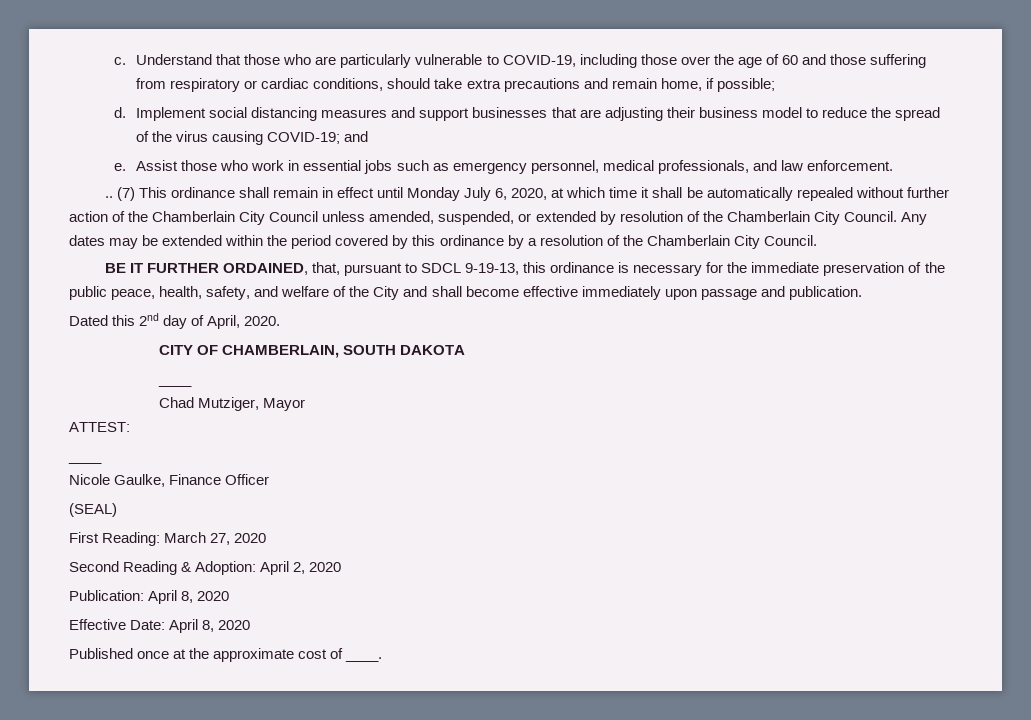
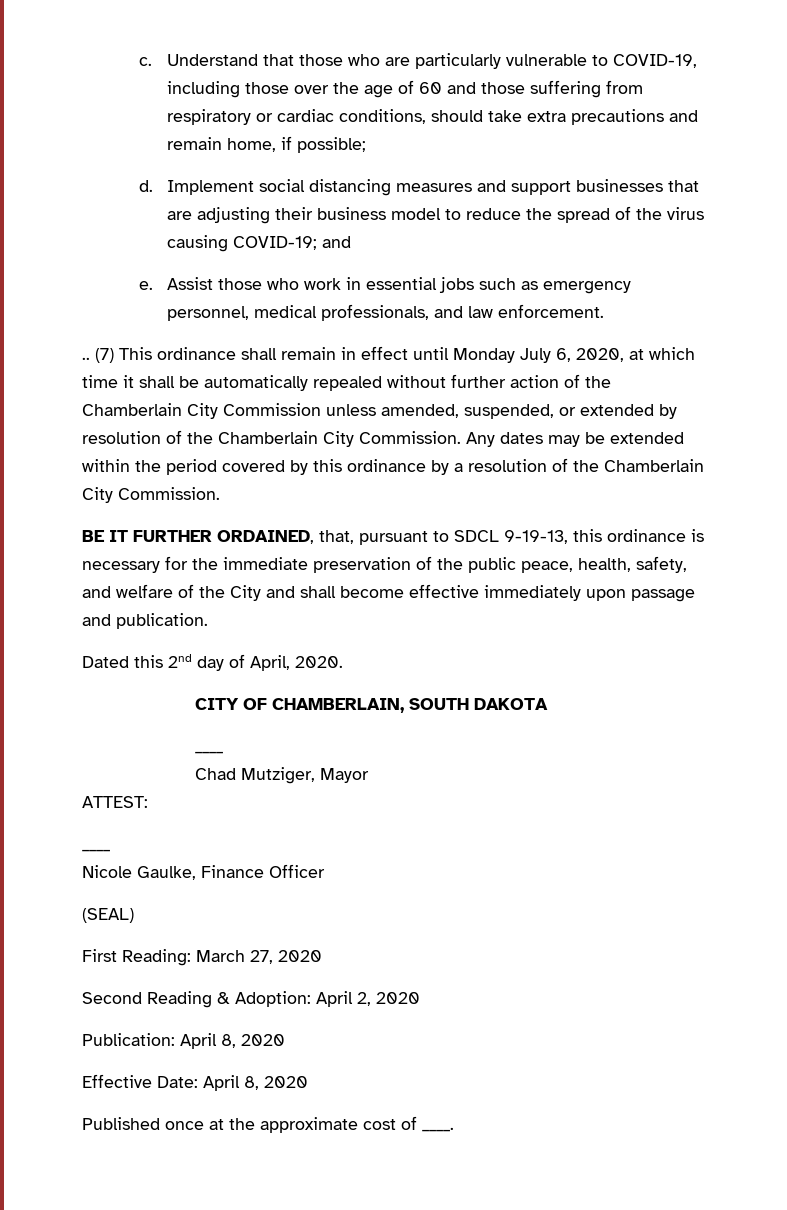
- (7) This ordinance shall remain in effect until Monday July 6, 2020, at which time it shall be automatically repealed without further action of the Chamberlain City Council unless amended, suspended, or extended by resolution of the Chamberlain City Council.
+ (7) This ordinance shall remain in effect until Monday July 6, 2020, at which time it shall be automatically repealed without further action of the Chamberlain City Commission unless amended, suspended, or extended by resolution of the Chamberlain City Commission.
- Any dates may be extended within the period covered by this ordinance by a resolution of the Chamberlain City Council.
+ Any dates may be extended within the period covered by this ordinance by a resolution of the Chamberlain City Commission.

